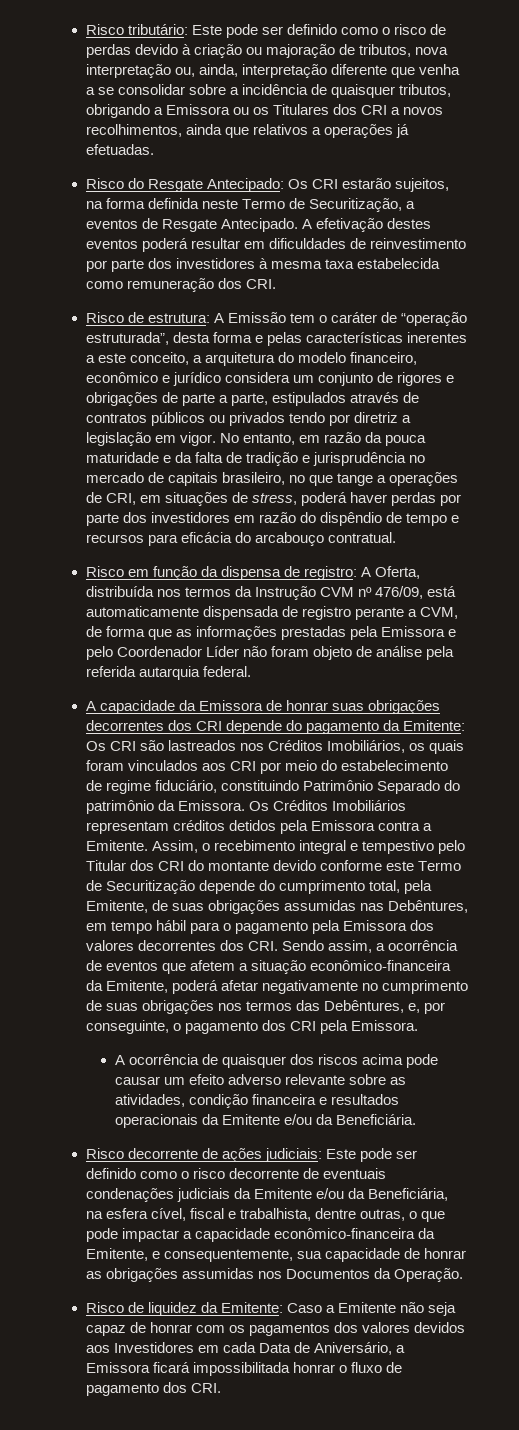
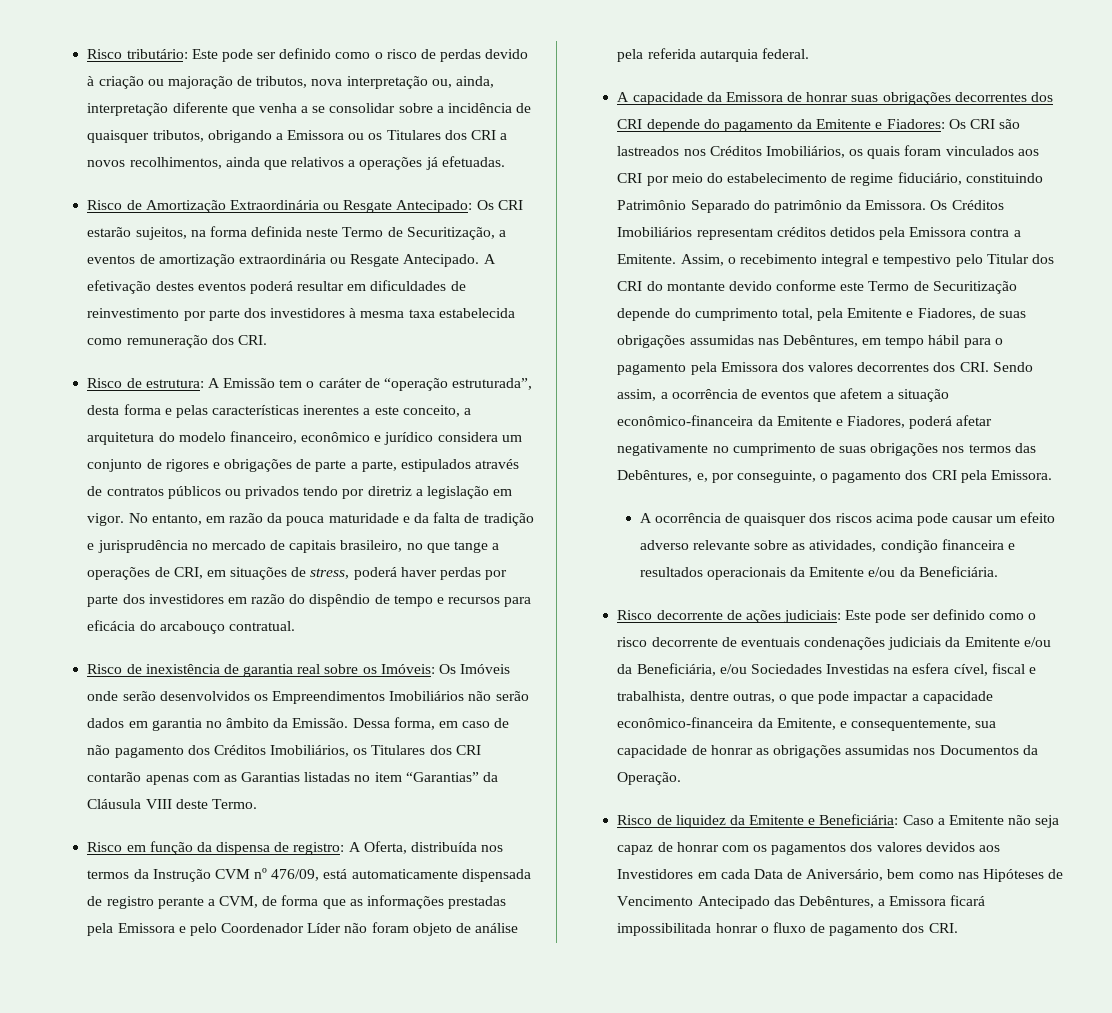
- Risco do Resgate Antecipado: Os CRI estarão sujeitos, na forma definida neste Termo de Securitização, a eventos de Resgate Antecipado.
+ Risco de Amortização Extraordinária ou Resgate Antecipado: Os CRI estarão sujeitos, na forma definida neste Termo de Securitização, a eventos de amortização extraordinária ou Resgate Antecipado.
+ Risco de inexistência de garantia real sobre os Imóveis: Os Imóveis onde serão desenvolvidos os Empreendimentos Imobiliários não serão dados em garantia no âmbito da Emissão. Dessa forma, em caso de não pagamento dos Créditos Imobiliários, os Titulares dos CRI contarão apenas com as Garantias listadas no item “Garantias” da Cláusula VIII deste Termo.
- A capacidade da Emissora de honrar suas obrigações decorrentes dos CRI depende do pagamento da Emitente: Os CRI são lastreados nos Créditos Imobiliários, os quais foram vinculados aos CRI por meio do estabelecimento de regime fiduciário, constituindo Patrimônio Separado do patrimônio da Emissora.
+ A capacidade da Emissora de honrar suas obrigações decorrentes dos CRI depende do pagamento da Emitente e Fiadores: Os CRI são lastreados nos Créditos Imobiliários, os quais foram vinculados aos CRI por meio do estabelecimento de regime fiduciário, constituindo Patrimônio Separado do patrimônio da Emissora.
- Assim, o recebimento integral e tempestivo pelo Titular dos CRI do montante devido conforme este Termo de Securitização depende do cumprimento total, pela Emitente, de suas obrigações assumidas nas Debêntures, em tempo hábil para o pagamento pela Emissora dos valores decorrentes dos CRI. Sendo assim, a ocorrência de eventos que afetem a situação econômico-financeira da Emitente, poderá afetar negativamente no cumprimento de suas obrigações nos termos das Debêntures, e, por conseguinte, o pagamento dos CRI pela Emissora.
+ Assim, o recebimento integral e tempestivo pelo Titular dos CRI do montante devido conforme este Termo de Securitização depende do cumprimento total, pela Emitente e Fiadores, de suas obrigações assumidas nas Debêntures, em tempo hábil para o pagamento pela Emissora dos valores decorrentes dos CRI. Sendo assim, a ocorrência de eventos que afetem a situação econômico-financeira da Emitente e Fiadores, poderá afetar negativamente no cumprimento de suas obrigações nos termos das Debêntures, e, por conseguinte, o pagamento dos CRI pela Emissora.
- Risco decorrente de ações judiciais: Este pode ser definido como o risco decorrente de eventuais condenações judiciais da Emitente e/ou da Beneficiária, na esfera cível, fiscal e trabalhista, dentre outras, o que pode impactar a capacidade econômico-financeira da Emitente, e consequentemente, sua capacidade de honrar as obrigações assumidas nos Documentos da Operação.
+ Risco decorrente de ações judiciais: Este pode ser definido como o risco decorrente de eventuais condenações judiciais da Emitente e/ou da Beneficiária, e/ou Sociedades Investidas na esfera cível, fiscal e trabalhista, dentre outras, o que pode impactar a capacidade econômico-financeira da Emitente, e consequentemente, sua capacidade de honrar as obrigações assumidas nos Documentos da Operação.
- Risco de liquidez da Emitente: Caso a Emitente não seja capaz de honrar com os pagamentos dos valores devidos aos Investidores em cada Data de Aniversário, a Emissora ficará impossibilitada honrar o fluxo de pagamento dos CRI.
+ Risco de liquidez da Emitente e Beneficiária: Caso a Emitente não seja capaz de honrar com os pagamentos dos valores devidos aos Investidores em cada Data de Aniversário, bem como nas Hipóteses de Vencimento Antecipado das Debêntures, a Emissora ficará impossibilitada honrar o fluxo de pagamento dos CRI.

